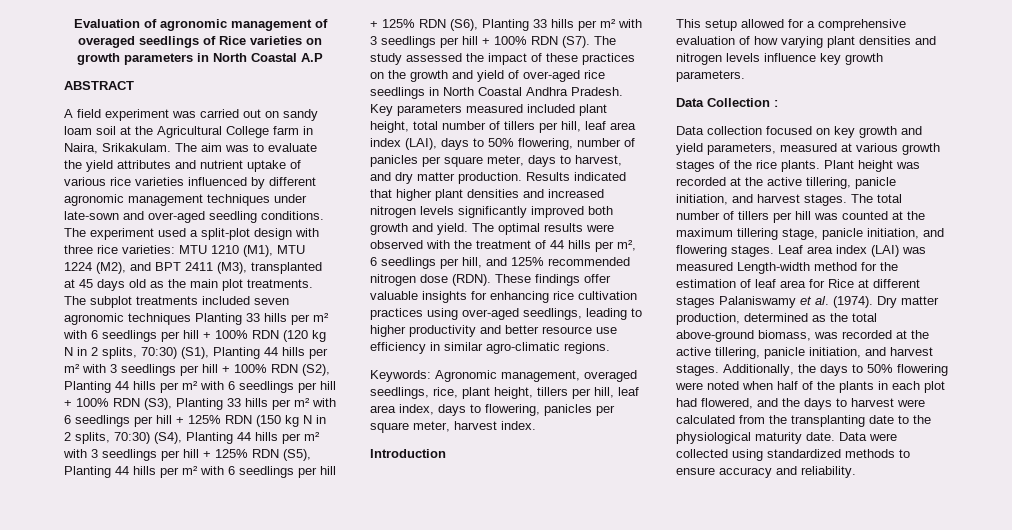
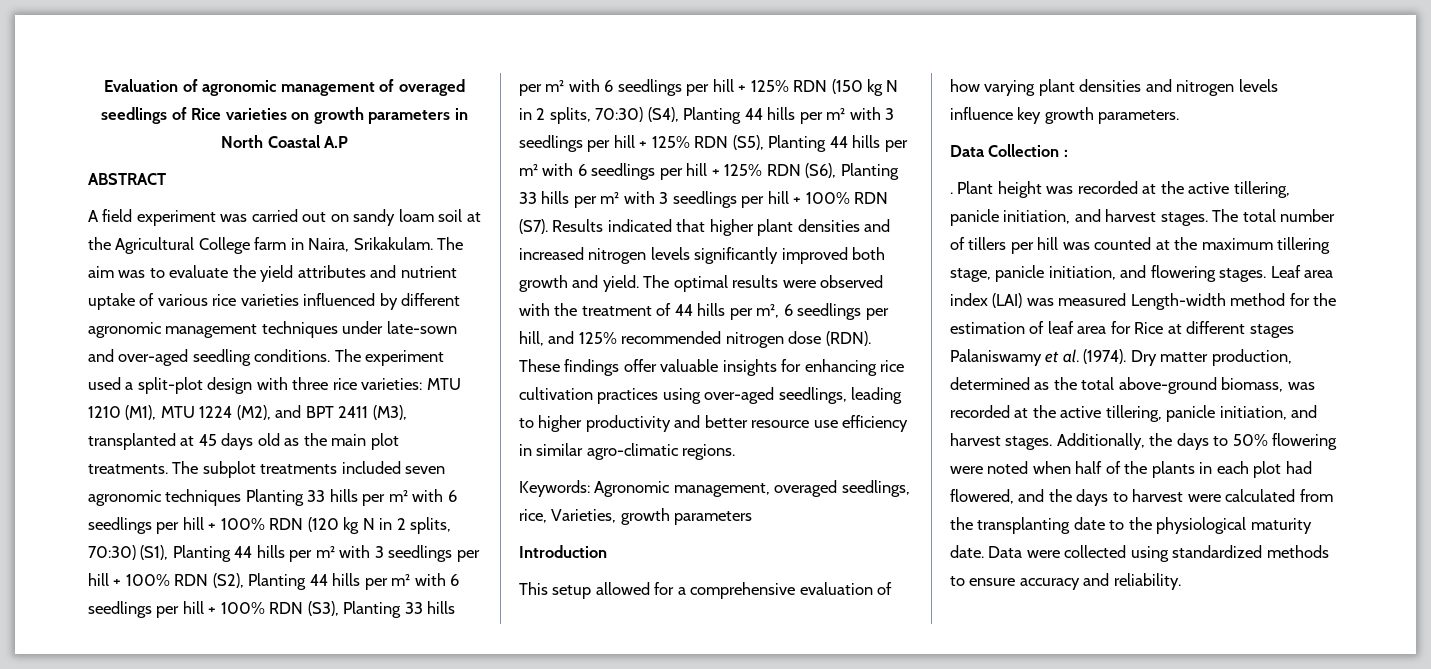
- The subplot treatments included seven agronomic techniques Planting 33 hills per m² with 6 seedlings per hill + 100% RDN (120 kg N in 2 splits, 70:30) (S1), Planting 44 hills per m² with 3 seedlings per hill + 100% RDN (S2), Planting 44 hills per m² with 6 seedlings per hill + 100% RDN (S3), Planting 33 hills per m² with 6 seedlings per hill + 125% RDN (150 kg N in 2 splits, 70:30) (S4), Planting 44 hills per m² with 3 seedlings per hill + 125% RDN (S5), Planting 44 hills per m² with 6 seedlings per hill + 125% RDN (S6), Planting 33 hills per m² with 3 seedlings per hill + 100% RDN (S7). The study assessed the impact of these practices on the growth and yield of over-aged rice seedlings in North Coastal Andhra Pradesh. Key parameters measured included plant height, total number of tillers per hill, leaf area index (LAI), days to 50% flowering, number of panicles per square meter, days to harvest, and dry matter production. Results indicated that higher plant densities and increased nitrogen levels significantly improved both growth and yield.
+ The subplot treatments included seven agronomic techniques Planting 33 hills per m² with 6 seedlings per hill + 100% RDN (120 kg N in 2 splits, 70:30) (S1), Planting 44 hills per m² with 3 seedlings per hill + 100% RDN (S2), Planting 44 hills per m² with 6 seedlings per hill + 100% RDN (S3), Planting 33 hills per m² with 6 seedlings per hill + 125% RDN (150 kg N in 2 splits, 70:30) (S4), Planting 44 hills per m² with 3 seedlings per hill + 125% RDN (S5), Planting 44 hills per m² with 6 seedlings per hill + 125% RDN (S6), Planting 33 hills per m² with 3 seedlings per hill + 100% RDN (S7). Results indicated that higher plant densities and increased nitrogen levels significantly improved both growth and yield.
- Keywords: Agronomic management, overaged seedlings, rice, plant height, tillers per hill, leaf area index, days to flowering, panicles per square meter, harvest index.
+ Keywords: Agronomic management, overaged seedlings, rice, Varieties, growth parameters
- Data collection focused on key growth and yield parameters, measured at various growth stages of the rice plants.
+ .

